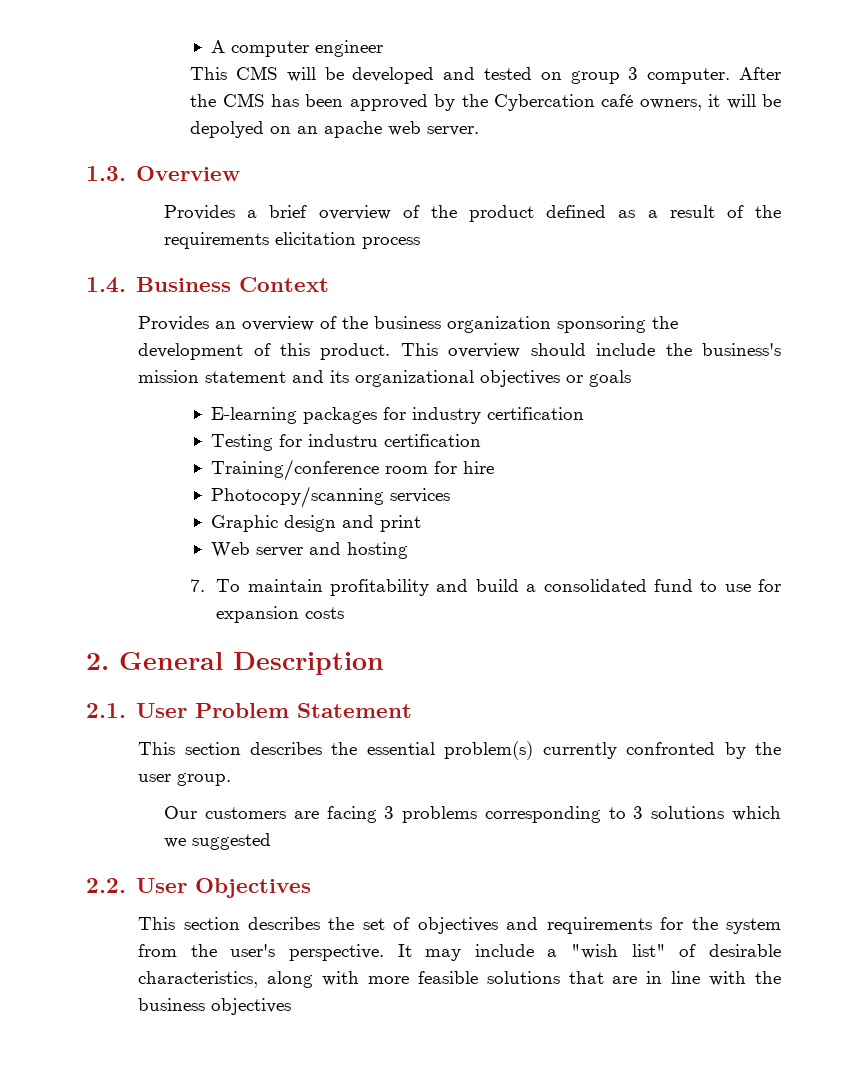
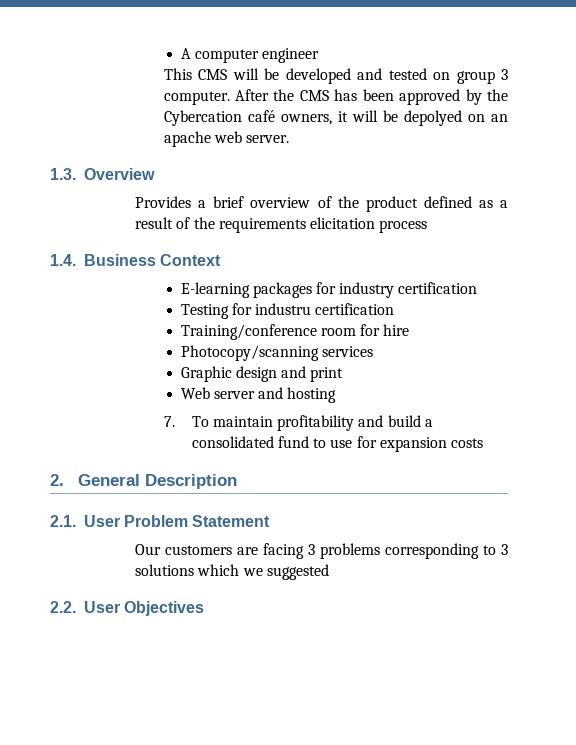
- Provides an overview of the business organization sponsoring the development of this product. This overview should include the business's mission statement and its organizational objectives or goals
- This section describes the essential problem(s) currently confronted by the user group.
- This section describes the set of objectives and requirements for the system from the user's perspective. It may include a "wish list" of desirable characteristics, along with more feasible solutions that are in line with the business objectives

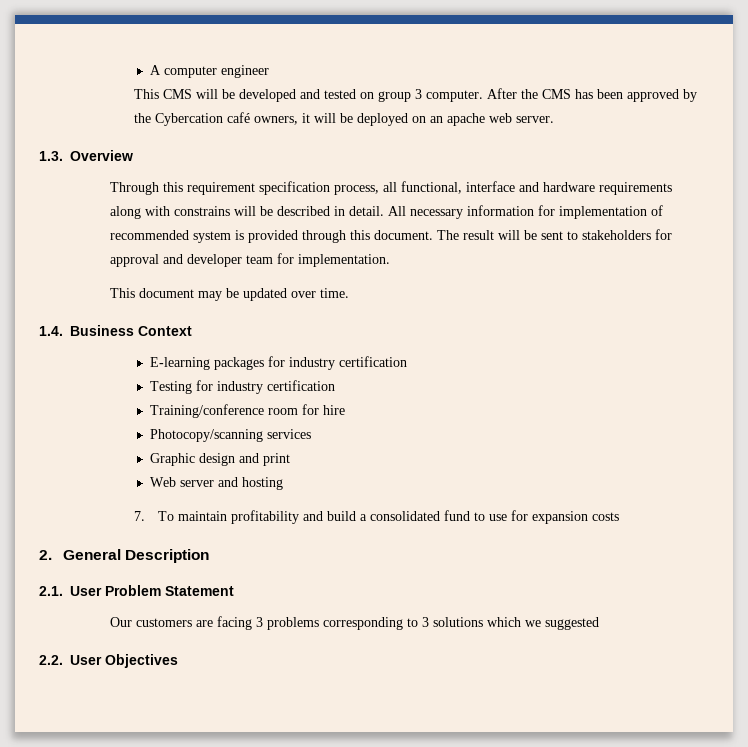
- After the CMS has been approved by the Cybercation café owners, it will be depolyed on an apache web server.
+ After the CMS has been approved by the Cybercation café owners, it will be deployed on an apache web server.
- Provides a brief overview of the product defined as a result of the requirements elicitation process
+ Through this requirement specification process, all functional, interface and hardware requirements along with constrains will be described in detail. All necessary information for implementation of recommended system is provided through this document. The result will be sent to stakeholders for approval and developer team for implementation.
+ This document may be updated over time.
- Testing for industru certification
+ Testing for industry certification

